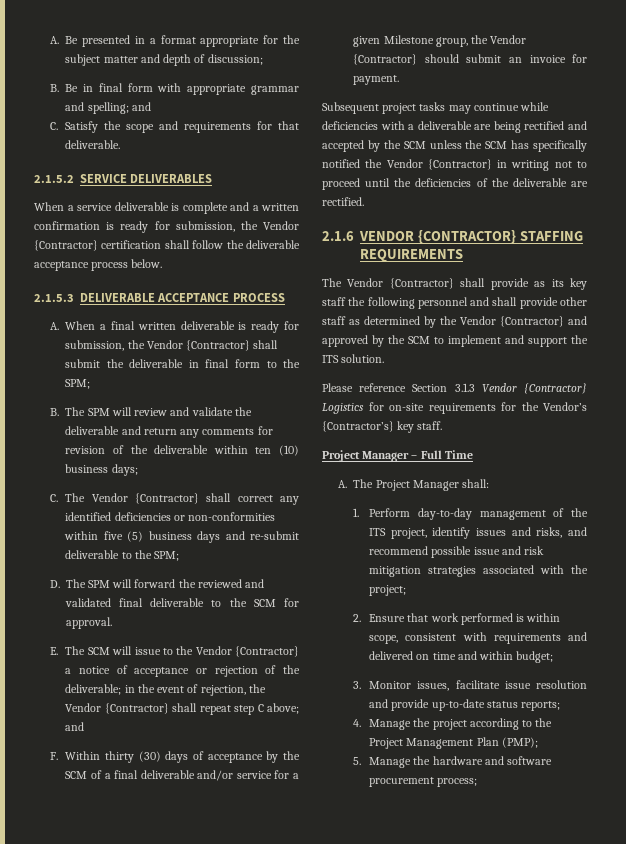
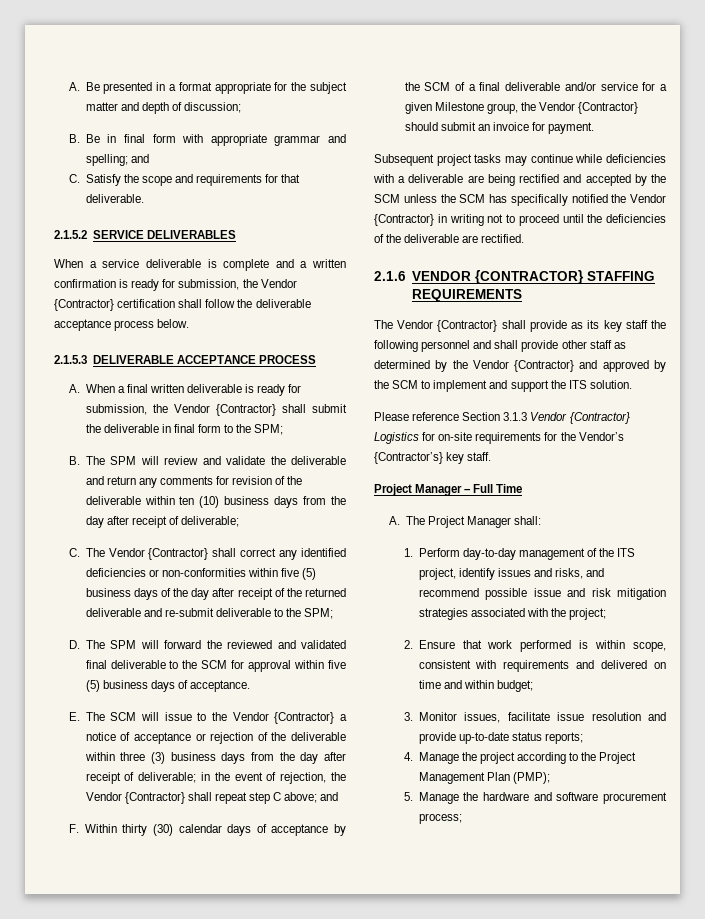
- B. The SPM will review and validate the deliverable and return any comments for revision of the deliverable within ten (10) business days;
+ B. The SPM will review and validate the deliverable and return any comments for revision of the deliverable within ten (10) business days from the day after receipt of deliverable;
- C. The Vendor {Contractor} shall correct any identified deficiencies or non-conformities within five (5) business days and re-submit deliverable to the SPM;
+ C. The Vendor {Contractor} shall correct any identified deficiencies or non-conformities within five (5) business days of the day after receipt of the returned deliverable and re-submit deliverable to the SPM;
- D. The SPM will forward the reviewed and validated final deliverable to the SCM for approval.
+ D. The SPM will forward the reviewed and validated final deliverable to the SCM for approval within five (5) business days of acceptance.
- E. The SCM will issue to the Vendor {Contractor} a notice of acceptance or rejection of the deliverable; in the event of rejection, the Vendor {Contractor} shall repeat step C above; and
+ E. The SCM will issue to the Vendor {Contractor} a notice of acceptance or rejection of the deliverable within three (3) business days from the day after receipt of deliverable; in the event of rejection, the Vendor {Contractor} shall repeat step C above; and
- F. Within thirty (30) days of acceptance by the SCM of a final deliverable and/or service for a given Milestone group, the Vendor {Contractor} should submit an invoice for payment.
+ F. Within thirty (30) calendar days of acceptance by the SCM of a final deliverable and/or service for a given Milestone group, the Vendor {Contractor} should submit an invoice for payment.

